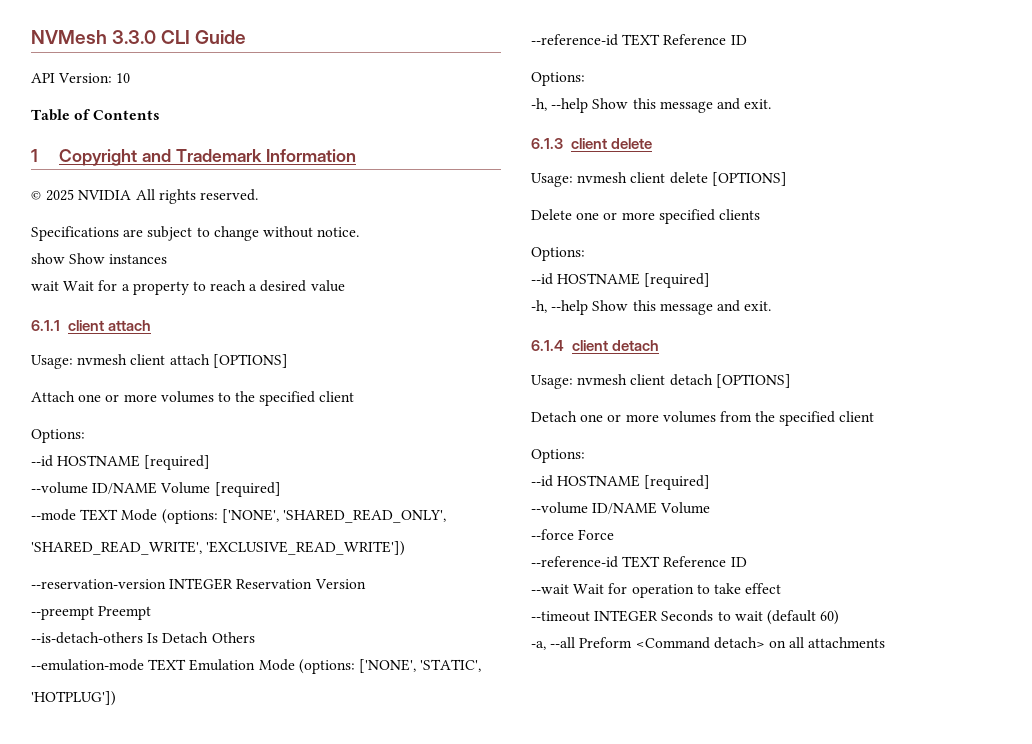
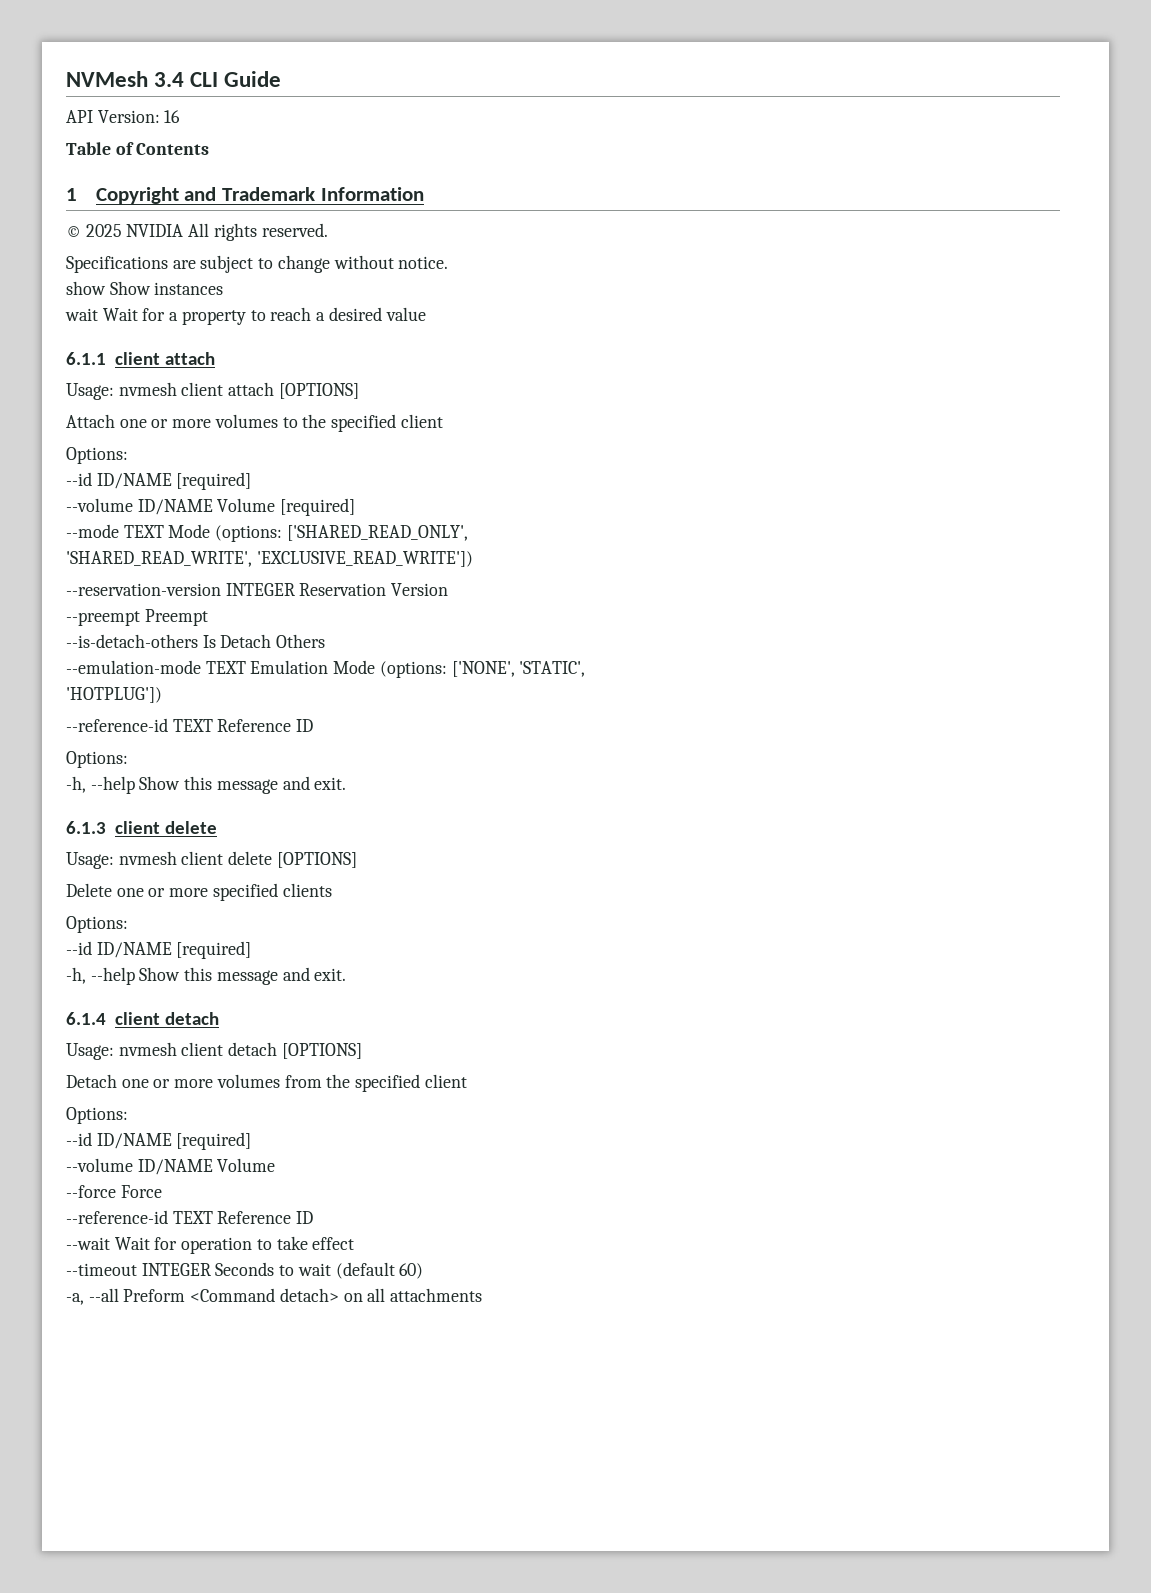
- NVMesh 3.3.0 CLI Guide
+ NVMesh 3.4 CLI Guide
- API Version: 10
+ API Version: 16
  Attach one or more volumes to the specified client
  Options:
- --id HOSTNAME [required]
+ --id ID/NAME [required]
- --mode TEXT Mode (options: ['NONE', 'SHARED_READ_ONLY',
+ --mode TEXT Mode (options: ['SHARED_READ_ONLY',
  Delete one or more specified clients
  Options:
- --id HOSTNAME [required]
+ --id ID/NAME [required]
  Detach one or more volumes from the specified client
  Options:
- --id HOSTNAME [required]
+ --id ID/NAME [required]

